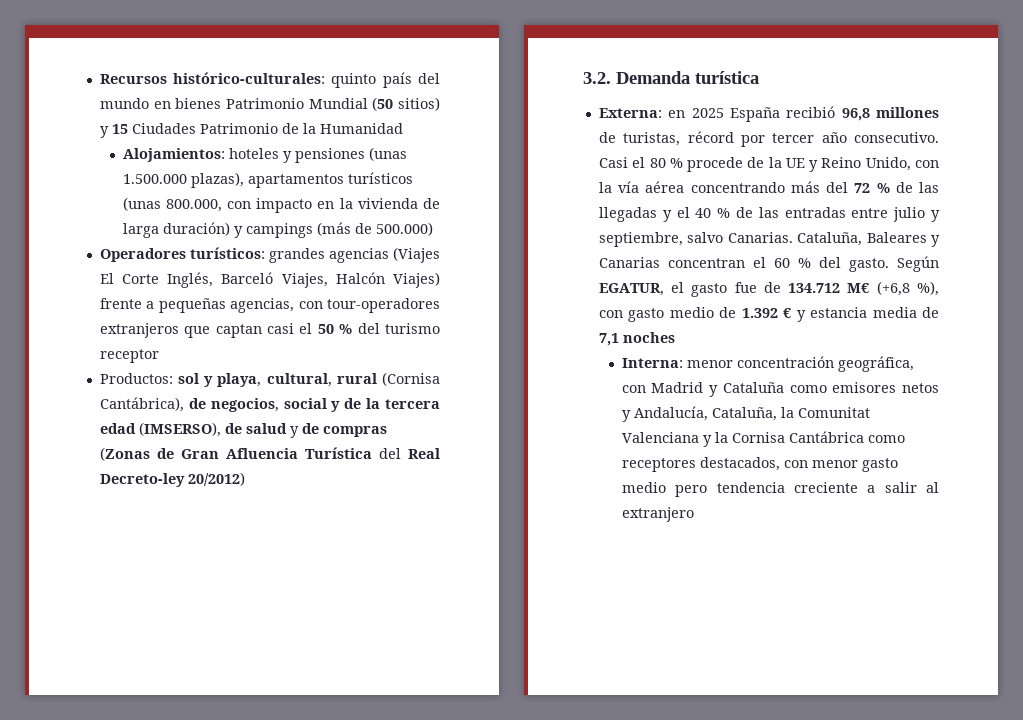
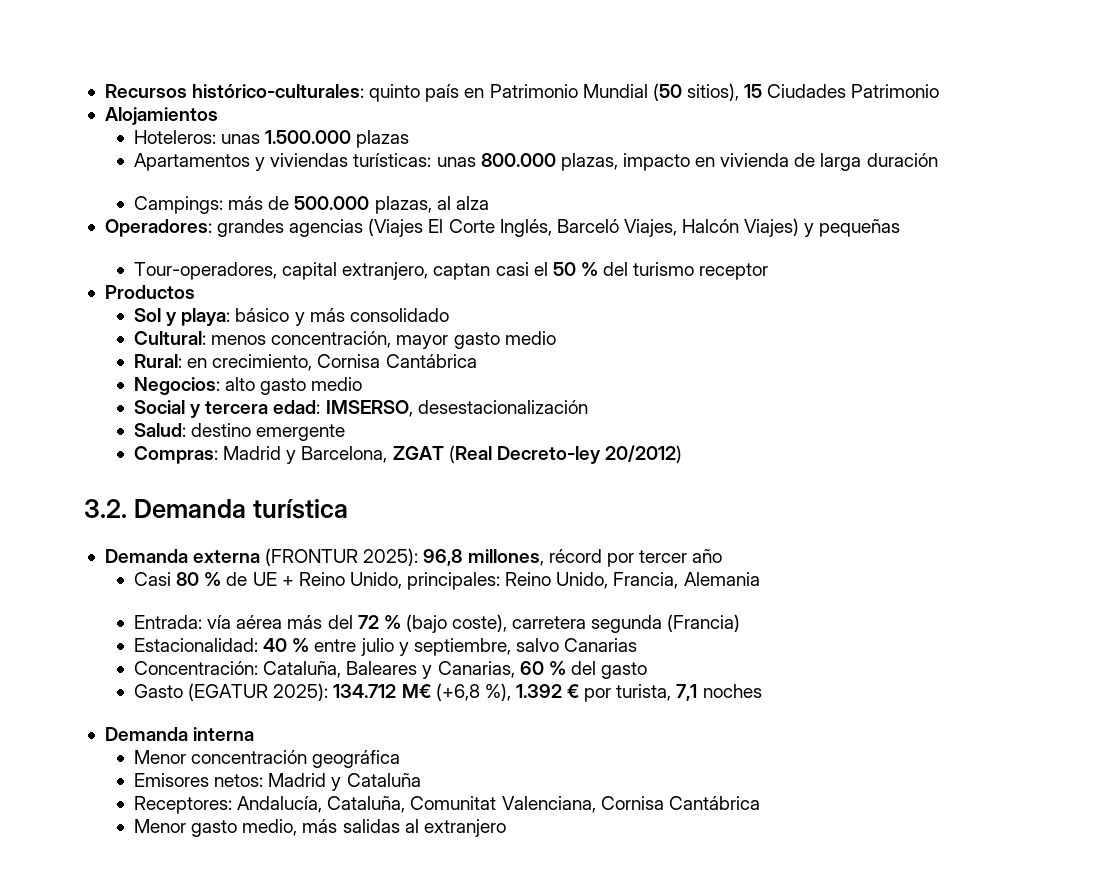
- Recursos histórico-culturales: quinto país del mundo en bienes Patrimonio Mundial (50 sitios) y 15 Ciudades Patrimonio de la Humanidad
- Alojamientos: hoteles y pensiones (unas 1.500.000 plazas), apartamentos turísticos (unas 800.000, con impacto en la vivienda de larga duración) y campings (más de 500.000)
- Operadores turísticos: grandes agencias (Viajes El Corte Inglés, Barceló Viajes, Halcón Viajes) frente a pequeñas agencias, con tour-operadores extranjeros que captan casi el 50 % del turismo receptor
+ Recursos histórico-culturales: quinto país en Patrimonio Mundial (50 sitios), 15 Ciudades Patrimonio
+ Alojamientos
+ Hoteleros: unas 1.500.000 plazas
+ Apartamentos y viviendas turísticas: unas 800.000 plazas, impacto en vivienda de larga duración
+ Campings: más de 500.000 plazas, al alza
+ Operadores: grandes agencias (Viajes El Corte Inglés, Barceló Viajes, Halcón Viajes) y pequeñas
+ Tour-operadores, capital extranjero, captan casi el 50 % del turismo receptor
- Productos: sol y playa, cultural, rural (Cornisa Cantábrica), de negocios, social y de la tercera edad (IMSERSO), de salud y de compras (Zonas de Gran Afluencia Turística del Real Decreto-ley 20/2012)
+ Productos
+ Sol y playa: básico y más consolidado
+ Cultural: menos concentración, mayor gasto medio
+ Rural: en crecimiento, Cornisa Cantábrica
+ Negocios: alto gasto medio
+ Social y tercera edad: IMSERSO, desestacionalización
+ Salud: destino emergente
+ Compras: Madrid y Barcelona, ZGAT (Real Decreto-ley 20/2012)
- Externa: en 2025 España recibió 96,8 millones de turistas, récord por tercer año consecutivo. Casi el 80 % procede de la UE y Reino Unido, con la vía aérea concentrando más del 72 % de las llegadas y el 40 % de las entradas entre julio y septiembre, salvo Canarias. Cataluña, Baleares y Canarias concentran el 60 % del gasto. Según EGATUR, el gasto fue de 134.712 M€ (+6,8 %), con gasto medio de 1.392 € y estancia media de 7,1 noches
- Interna: menor concentración geográfica, con Madrid y Cataluña como emisores netos y Andalucía, Cataluña, la Comunitat Valenciana y la Cornisa Cantábrica como receptores destacados, con menor gasto medio pero tendencia creciente a salir al extranjero
+ Demanda externa (FRONTUR 2025): 96,8 millones, récord por tercer año
+ Casi 80 % de UE + Reino Unido, principales: Reino Unido, Francia, Alemania
+ Entrada: vía aérea más del 72 % (bajo coste), carretera segunda (Francia)
+ Estacionalidad: 40 % entre julio y septiembre, salvo Canarias
+ Concentración: Cataluña, Baleares y Canarias, 60 % del gasto
+ Gasto (EGATUR 2025): 134.712 M€ (+6,8 %), 1.392 € por turista, 7,1 noches
+ Demanda interna
+ Menor concentración geográfica
+ Emisores netos: Madrid y Cataluña
+ Receptores: Andalucía, Cataluña, Comunitat Valenciana, Cornisa Cantábrica
+ Menor gasto medio, más salidas al extranjero

